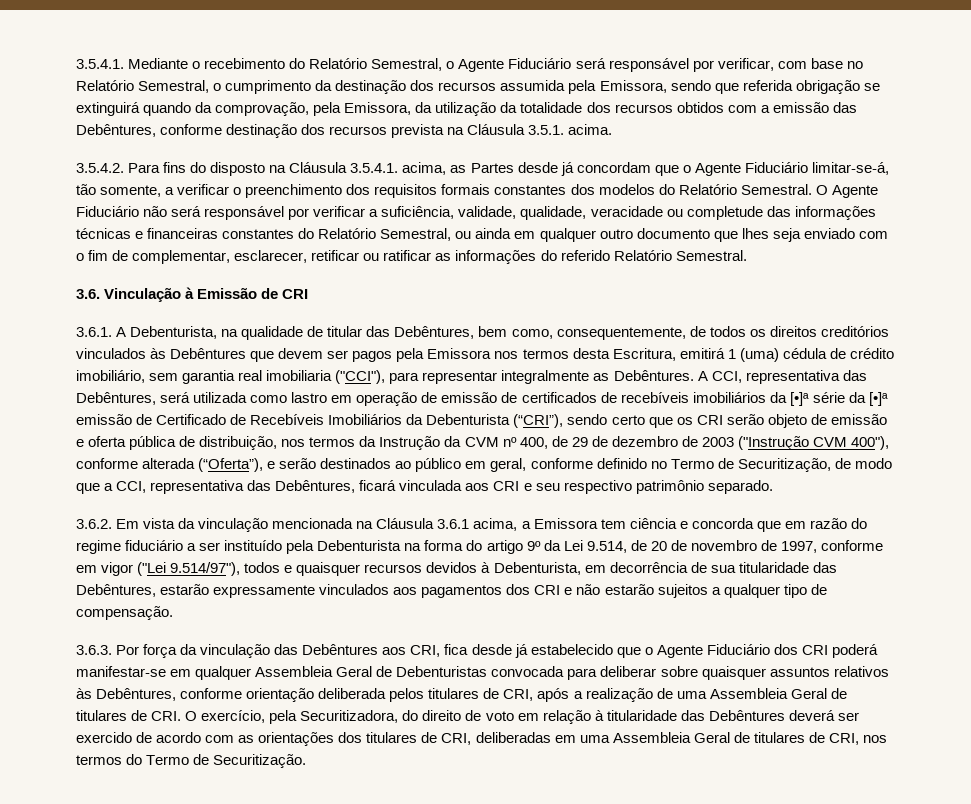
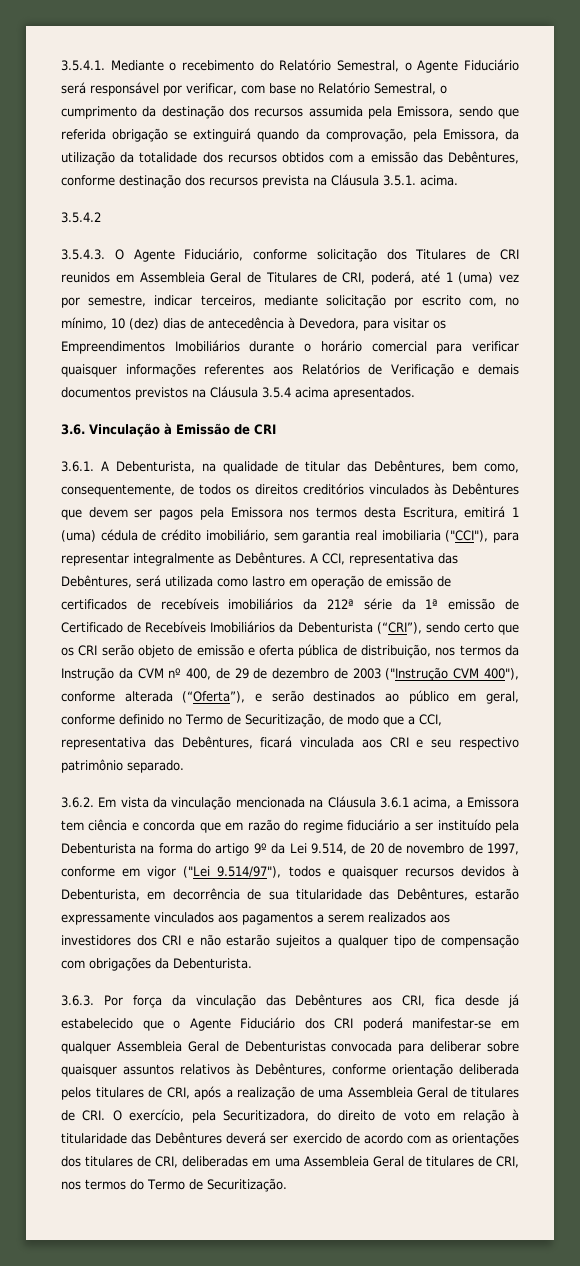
- 3.5.4.2. Para fins do disposto na Cláusula 3.5.4.1. acima, as Partes desde já concordam que o Agente Fiduciário limitar-se-á, tão somente, a verificar o preenchimento dos requisitos formais constantes dos modelos do Relatório Semestral. O Agente Fiduciário não será responsável por verificar a suficiência, validade, qualidade, veracidade ou completude das informações técnicas e financeiras constantes do Relatório Semestral, ou ainda em qualquer outro documento que lhes seja enviado com o fim de complementar, esclarecer, retificar ou ratificar as informações do referido Relatório Semestral.
+ 3.5.4.2
+ 3.5.4.3. O Agente Fiduciário, conforme solicitação dos Titulares de CRI reunidos em Assembleia Geral de Titulares de CRI, poderá, até 1 (uma) vez por semestre, indicar terceiros, mediante solicitação por escrito com, no mínimo, 10 (dez) dias de antecedência à Devedora, para visitar os Empreendimentos Imobiliários durante o horário comercial para verificar quaisquer informações referentes aos Relatórios de Verificação e demais documentos previstos na Cláusula 3.5.4 acima apresentados.
- A CCI, representativa das Debêntures, será utilizada como lastro em operação de emissão de certificados de recebíveis imobiliários da [•]ª série da [•]ª emissão de Certificado de Recebíveis Imobiliários da Debenturista (“CRI”), sendo certo que os CRI serão objeto de emissão e oferta pública de distribuição, nos termos da Instrução da CVM nº 400, de 29 de dezembro de 2003 ("Instrução CVM 400"), conforme alterada (“Oferta”), e serão destinados ao público em geral, conforme definido no Termo de Securitização, de modo que a CCI, representativa das Debêntures, ficará vinculada aos CRI e seu respectivo patrimônio separado.
+ A CCI, representativa das Debêntures, será utilizada como lastro em operação de emissão de certificados de recebíveis imobiliários da 212ª série da 1ª emissão de Certificado de Recebíveis Imobiliários da Debenturista (“CRI”), sendo certo que os CRI serão objeto de emissão e oferta pública de distribuição, nos termos da Instrução da CVM nº 400, de 29 de dezembro de 2003 ("Instrução CVM 400"), conforme alterada (“Oferta”), e serão destinados ao público em geral, conforme definido no Termo de Securitização, de modo que a CCI, representativa das Debêntures, ficará vinculada aos CRI e seu respectivo patrimônio separado.
- 3.6.2. Em vista da vinculação mencionada na Cláusula 3.6.1 acima, a Emissora tem ciência e concorda que em razão do regime fiduciário a ser instituído pela Debenturista na forma do artigo 9º da Lei 9.514, de 20 de novembro de 1997, conforme em vigor ("Lei 9.514/97"), todos e quaisquer recursos devidos à Debenturista, em decorrência de sua titularidade das Debêntures, estarão expressamente vinculados aos pagamentos dos CRI e não estarão sujeitos a qualquer tipo de compensação.
+ 3.6.2. Em vista da vinculação mencionada na Cláusula 3.6.1 acima, a Emissora tem ciência e concorda que em razão do regime fiduciário a ser instituído pela Debenturista na forma do artigo 9º da Lei 9.514, de 20 de novembro de 1997, conforme em vigor ("Lei 9.514/97"), todos e quaisquer recursos devidos à Debenturista, em decorrência de sua titularidade das Debêntures, estarão expressamente vinculados aos pagamentos a serem realizados aos investidores dos CRI e não estarão sujeitos a qualquer tipo de compensação com obrigações da Debenturista.

